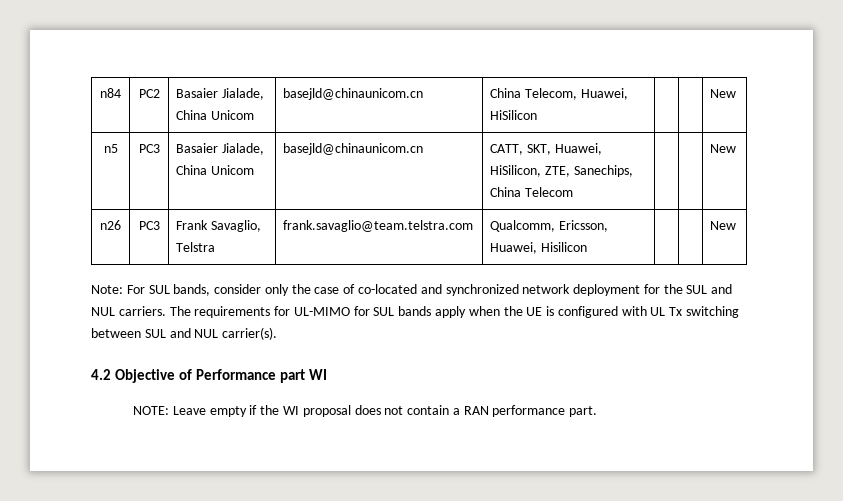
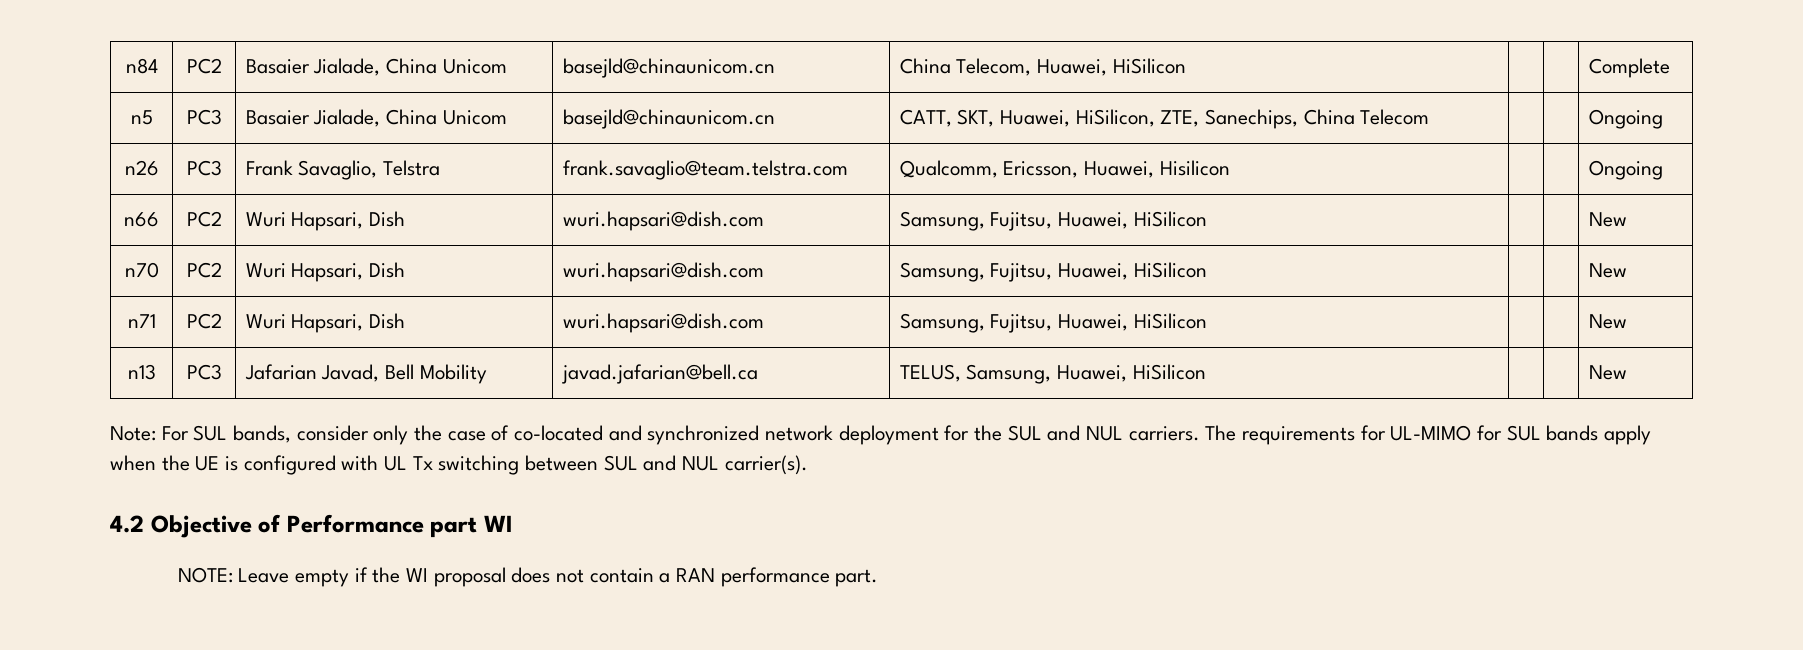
- n84 | PC2 | Basaier Jialade, China Unicom | basejld@chinaunicom.cn | China Telecom, Huawei, HiSilicon | | | New
+ n84 | PC2 | Basaier Jialade, China Unicom | basejld@chinaunicom.cn | China Telecom, Huawei, HiSilicon | | | Complete
- n5 | PC3 | Basaier Jialade, China Unicom | basejld@chinaunicom.cn | CATT, SKT, Huawei, HiSilicon, ZTE, Sanechips, China Telecom | | | New
+ n5 | PC3 | Basaier Jialade, China Unicom | basejld@chinaunicom.cn | CATT, SKT, Huawei, HiSilicon, ZTE, Sanechips, China Telecom | | | Ongoing
- n26 | PC3 | Frank Savaglio, Telstra | frank.savaglio@team.telstra.com | Qualcomm, Ericsson, Huawei, Hisilicon | | | New
+ n26 | PC3 | Frank Savaglio, Telstra | frank.savaglio@team.telstra.com | Qualcomm, Ericsson, Huawei, Hisilicon | | | Ongoing
+ n66 | PC2 | Wuri Hapsari, Dish | wuri.hapsari@dish.com | Samsung, Fujitsu, Huawei, HiSilicon | | | New
+ n70 | PC2 | Wuri Hapsari, Dish | wuri.hapsari@dish.com | Samsung, Fujitsu, Huawei, HiSilicon | | | New
+ n71 | PC2 | Wuri Hapsari, Dish | wuri.hapsari@dish.com | Samsung, Fujitsu, Huawei, HiSilicon | | | New
+ n13 | PC3 | Jafarian Javad, Bell Mobility | javad.jafarian@bell.ca | TELUS, Samsung, Huawei, HiSilicon | | | New

